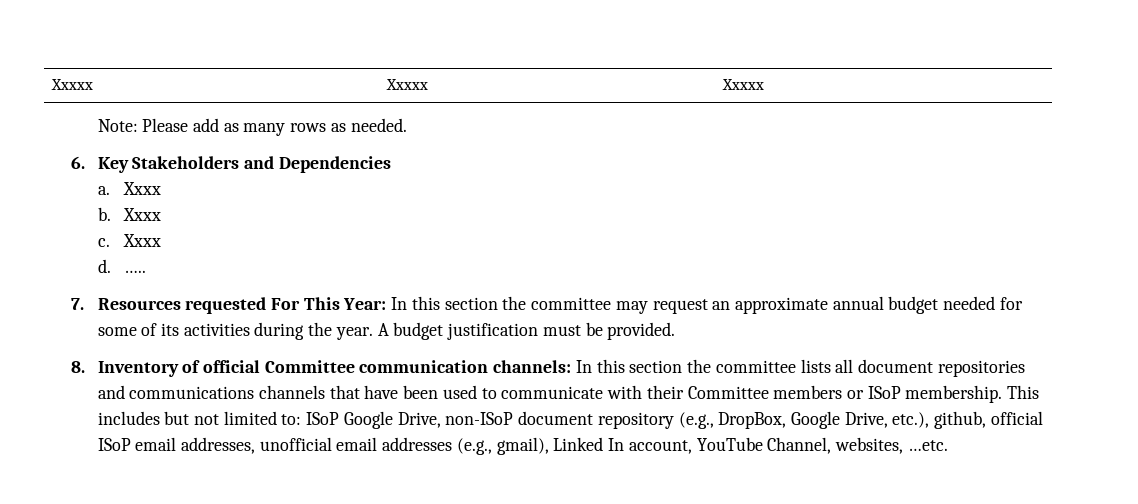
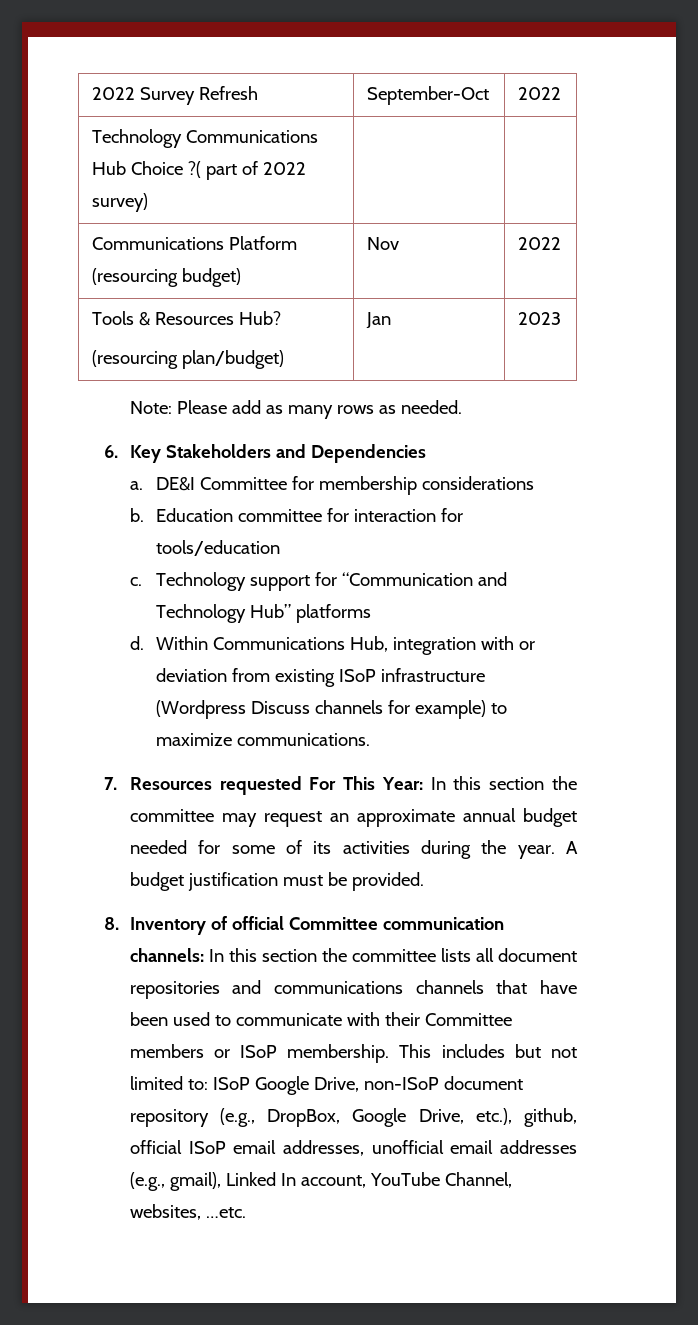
- Xxxxx | Xxxxx | Xxxxx
+ 2022 Survey Refresh | September-Oct | 2022
+ Technology Communications Hub Choice ?( part of 2022 survey) | |
+ Communications Platform (resourcing budget) | Nov | 2022
+ Tools & Resources Hub?
+ (resourcing plan/budget) | Jan | 2023
- a. Xxxx
- b. Xxxx
- c. Xxxx
- d. …..
+ a. DE&I Committee for membership considerations
+ b. Education committee for interaction for tools/education
+ c. Technology support for “Communication and Technology Hub” platforms
+ d. Within Communications Hub, integration with or deviation from existing ISoP infrastructure (Wordpress Discuss channels for example) to maximize communications.

